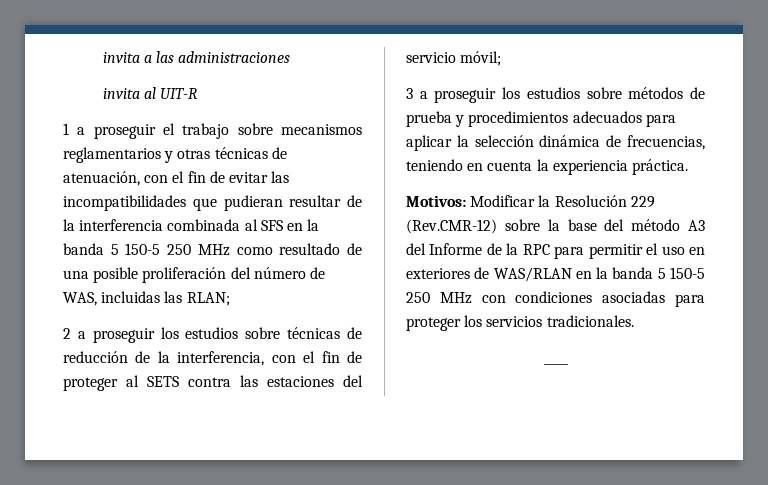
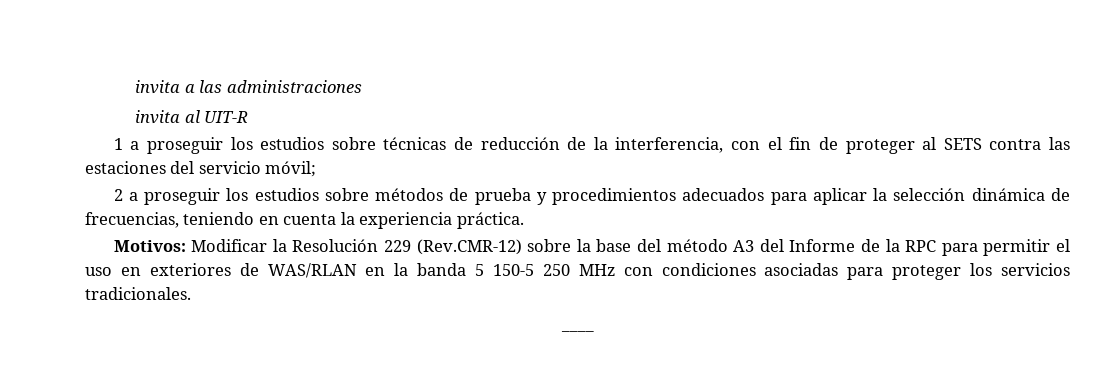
- 1 a proseguir el trabajo sobre mecanismos reglamentarios y otras técnicas de atenuación, con el fin de evitar las incompatibilidades que pudieran resultar de la interferencia combinada al SFS en la banda 5 150-5 250 MHz como resultado de una posible proliferación del número de WAS, incluidas las RLAN;
- 2 a proseguir los estudios sobre técnicas de reducción de la interferencia, con el fin de proteger al SETS contra las estaciones del servicio móvil;
+ 1 a proseguir los estudios sobre técnicas de reducción de la interferencia, con el fin de proteger al SETS contra las estaciones del servicio móvil;
- 3 a proseguir los estudios sobre métodos de prueba y procedimientos adecuados para aplicar la selección dinámica de frecuencias, teniendo en cuenta la experiencia práctica.
+ 2 a proseguir los estudios sobre métodos de prueba y procedimientos adecuados para aplicar la selección dinámica de frecuencias, teniendo en cuenta la experiencia práctica.

